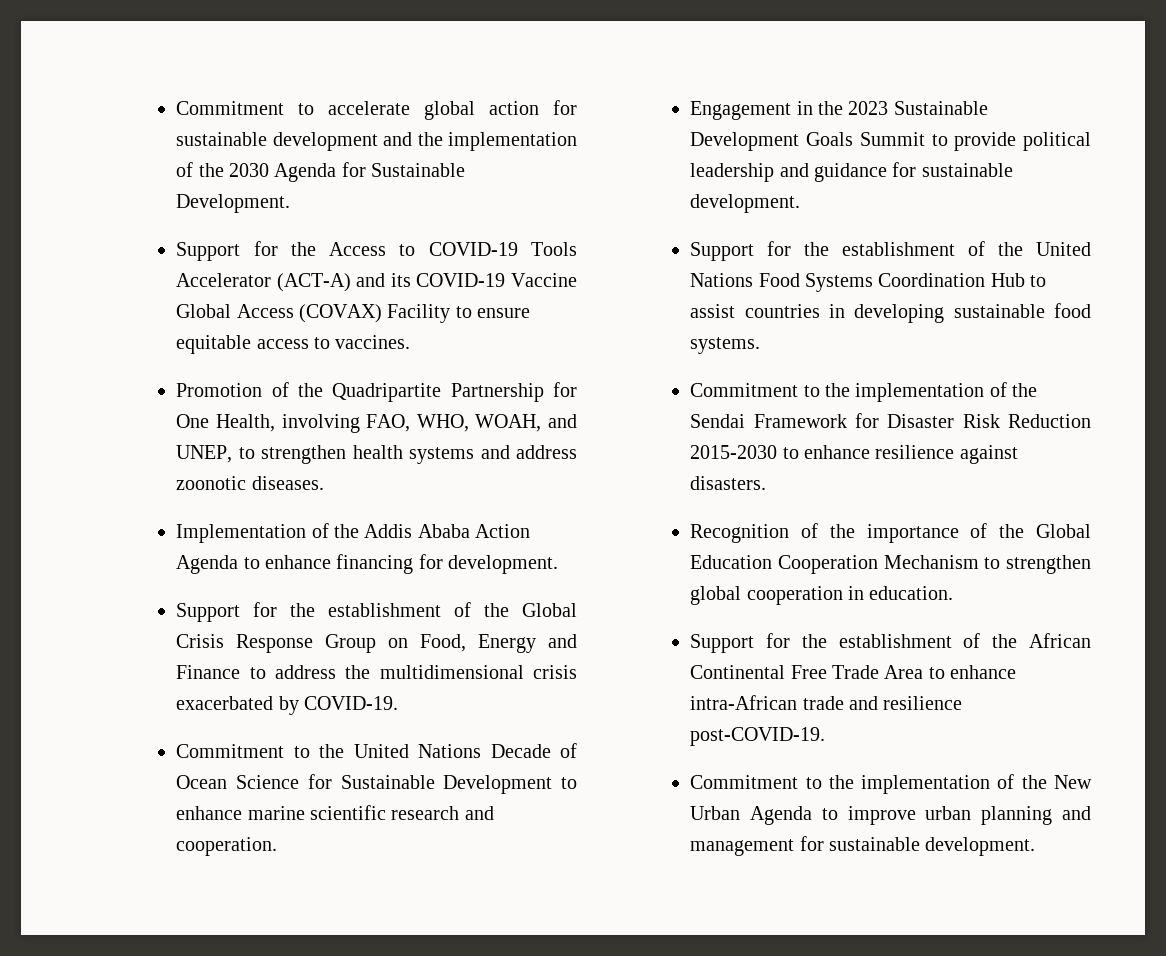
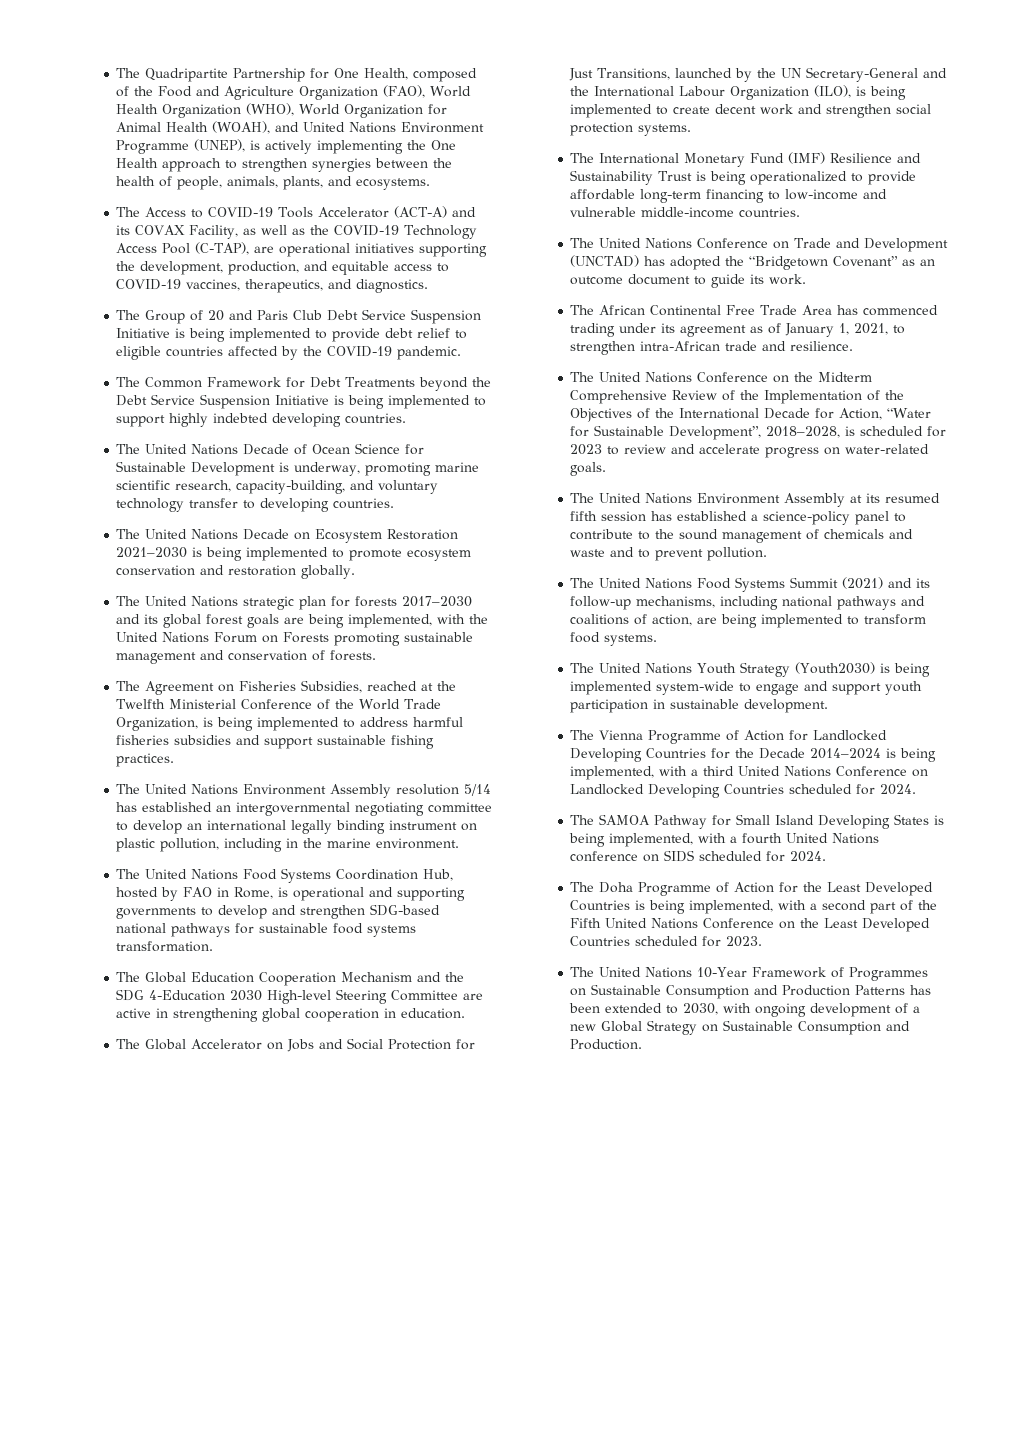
- Commitment to accelerate global action for sustainable development and the implementation of the 2030 Agenda for Sustainable Development.
- Support for the Access to COVID-19 Tools Accelerator (ACT-A) and its COVID-19 Vaccine Global Access (COVAX) Facility to ensure equitable access to vaccines.
- Promotion of the Quadripartite Partnership for One Health, involving FAO, WHO, WOAH, and UNEP, to strengthen health systems and address zoonotic diseases.
- Implementation of the Addis Ababa Action Agenda to enhance financing for development.
- Support for the establishment of the Global Crisis Response Group on Food, Energy and Finance to address the multidimensional crisis exacerbated by COVID-19.
- Commitment to the United Nations Decade of Ocean Science for Sustainable Development to enhance marine scientific research and cooperation.
- Engagement in the 2023 Sustainable Development Goals Summit to provide political leadership and guidance for sustainable development.
- Support for the establishment of the United Nations Food Systems Coordination Hub to assist countries in developing sustainable food systems.
- Commitment to the implementation of the Sendai Framework for Disaster Risk Reduction 2015-2030 to enhance resilience against disasters.
- Recognition of the importance of the Global Education Cooperation Mechanism to strengthen global cooperation in education.
- Support for the establishment of the African Continental Free Trade Area to enhance intra-African trade and resilience post-COVID-19.
- Commitment to the implementation of the New Urban Agenda to improve urban planning and management for sustainable development.
+ The Quadripartite Partnership for One Health, composed of the Food and Agriculture Organization (FAO), World Health Organization (WHO), World Organization for Animal Health (WOAH), and United Nations Environment Programme (UNEP), is actively implementing the One Health approach to strengthen synergies between the health of people, animals, plants, and ecosystems.
+ The Access to COVID-19 Tools Accelerator (ACT-A) and its COVAX Facility, as well as the COVID-19 Technology Access Pool (C-TAP), are operational initiatives supporting the development, production, and equitable access to COVID-19 vaccines, therapeutics, and diagnostics.
+ The Group of 20 and Paris Club Debt Service Suspension Initiative is being implemented to provide debt relief to eligible countries affected by the COVID-19 pandemic.
+ The Common Framework for Debt Treatments beyond the Debt Service Suspension Initiative is being implemented to support highly indebted developing countries.
+ The United Nations Decade of Ocean Science for Sustainable Development is underway, promoting marine scientific research, capacity-building, and voluntary technology transfer to developing countries.
+ The United Nations Decade on Ecosystem Restoration 2021–2030 is being implemented to promote ecosystem conservation and restoration globally.
+ The United Nations strategic plan for forests 2017–2030 and its global forest goals are being implemented, with the United Nations Forum on Forests promoting sustainable management and conservation of forests.
+ The Agreement on Fisheries Subsidies, reached at the Twelfth Ministerial Conference of the World Trade Organization, is being implemented to address harmful fisheries subsidies and support sustainable fishing practices.
+ The United Nations Environment Assembly resolution 5/14 has established an intergovernmental negotiating committee to develop an international legally binding instrument on plastic pollution, including in the marine environment.
+ The United Nations Food Systems Coordination Hub, hosted by FAO in Rome, is operational and supporting governments to develop and strengthen SDG-based national pathways for sustainable food systems transformation.
+ The Global Education Cooperation Mechanism and the SDG 4-Education 2030 High-level Steering Committee are active in strengthening global cooperation in education.
+ The Global Accelerator on Jobs and Social Protection for Just Transitions, launched by the UN Secretary-General and the International Labour Organization (ILO), is being implemented to create decent work and strengthen social protection systems.
+ The International Monetary Fund (IMF) Resilience and Sustainability Trust is being operationalized to provide affordable long-term financing to low-income and vulnerable middle-income countries.
+ The United Nations Conference on Trade and Development (UNCTAD) has adopted the “Bridgetown Covenant” as an outcome document to guide its work.
+ The African Continental Free Trade Area has commenced trading under its agreement as of January 1, 2021, to strengthen intra-African trade and resilience.
+ The United Nations Conference on the Midterm Comprehensive Review of the Implementation of the Objectives of the International Decade for Action, “Water for Sustainable Development”, 2018–2028, is scheduled for 2023 to review and accelerate progress on water-related goals.
+ The United Nations Environment Assembly at its resumed fifth session has established a science-policy panel to contribute to the sound management of chemicals and waste and to prevent pollution.
+ The United Nations Food Systems Summit (2021) and its follow-up mechanisms, including national pathways and coalitions of action, are being implemented to transform food systems.
+ The United Nations Youth Strategy (Youth2030) is being implemented system-wide to engage and support youth participation in sustainable development.
+ The Vienna Programme of Action for Landlocked Developing Countries for the Decade 2014–2024 is being implemented, with a third United Nations Conference on Landlocked Developing Countries scheduled for 2024.
+ The SAMOA Pathway for Small Island Developing States is being implemented, with a fourth United Nations conference on SIDS scheduled for 2024.
+ The Doha Programme of Action for the Least Developed Countries is being implemented, with a second part of the Fifth United Nations Conference on the Least Developed Countries scheduled for 2023.
+ The United Nations 10-Year Framework of Programmes on Sustainable Consumption and Production Patterns has been extended to 2030, with ongoing development of a new Global Strategy on Sustainable Consumption and Production.

